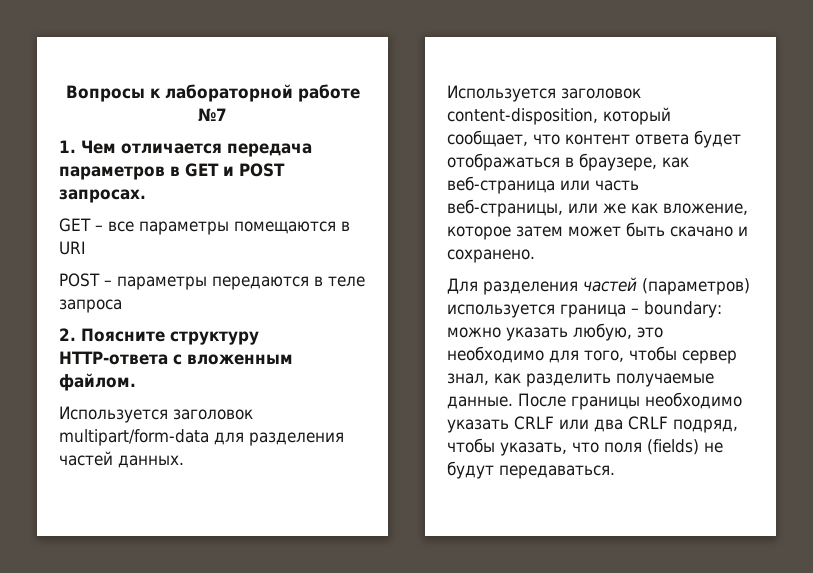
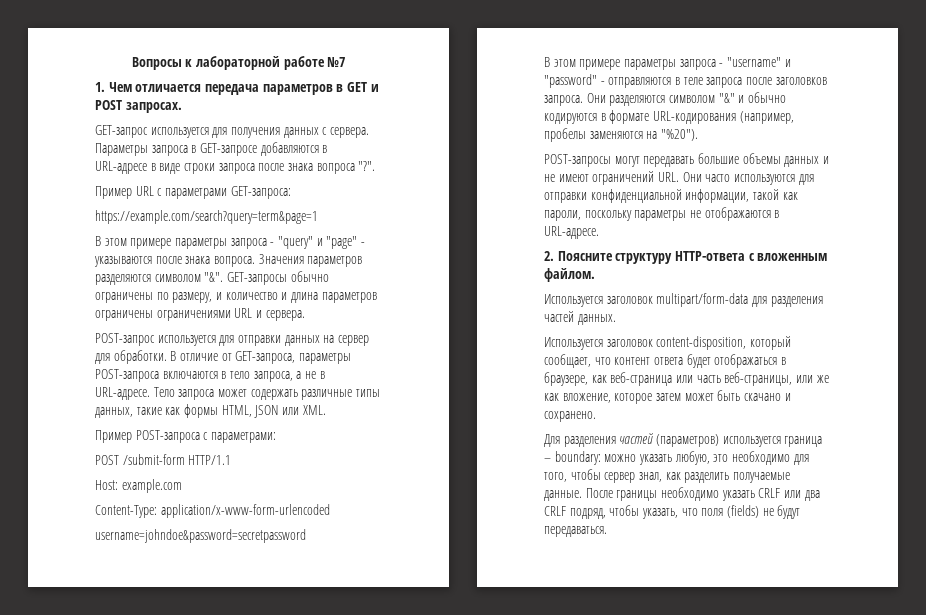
- GET – все параметры помещаются в URI
- POST – параметры передаются в теле запроса
+ GET-запрос используется для получения данных с сервера. Параметры запроса в GET-запросе добавляются в URL-адресе в виде строки запроса после знака вопроса "?".
+ Пример URL с параметрами GET-запроса:
+ https://example.com/search?query=term&page=1
+ В этом примере параметры запроса - "query" и "page" - указываются после знака вопроса. Значения параметров разделяются символом "&". GET-запросы обычно ограничены по размеру, и количество и длина параметров ограничены ограничениями URL и сервера.
+ POST-запрос используется для отправки данных на сервер для обработки. В отличие от GET-запроса, параметры POST-запроса включаются в тело запроса, а не в URL-адресе. Тело запроса может содержать различные типы данных, такие как формы HTML, JSON или XML.
+ Пример POST-запроса с параметрами:
+ POST /submit-form HTTP/1.1
+ Host: example.com
+ Content-Type: application/x-www-form-urlencoded
+ username=johndoe&password=secretpassword
+ В этом примере параметры запроса - "username" и "password" - отправляются в теле запроса после заголовков запроса. Они разделяются символом "&" и обычно кодируются в формате URL-кодирования (например, пробелы заменяются на "%20").
+ POST-запросы могут передавать большие объемы данных и не имеют ограничений URL. Они часто используются для отправки конфиденциальной информации, такой как пароли, поскольку параметры не отображаются в URL-адресе.

